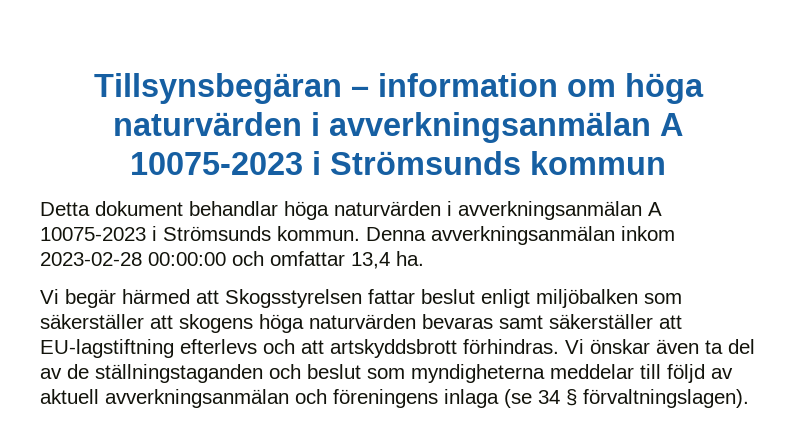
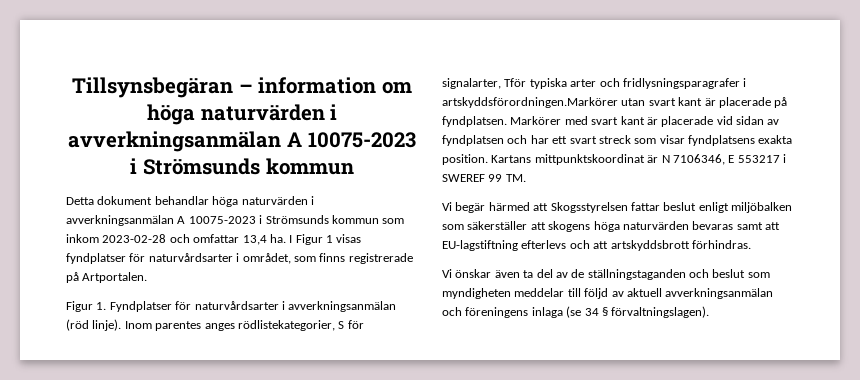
- Detta dokument behandlar höga naturvärden i avverkningsanmälan A 10075-2023 i Strömsunds kommun. Denna avverkningsanmälan inkom 2023-02-28 00:00:00 och omfattar 13,4 ha.
+ Detta dokument behandlar höga naturvärden i avverkningsanmälan A 10075-2023 i Strömsunds kommun som inkom 2023-02-28 och omfattar 13,4 ha. I Figur 1 visas fyndplatser för naturvårdsarter i området, som finns registrerade på Artportalen.
+ Figur 1. Fyndplatser för naturvårdsarter i avverkningsanmälan (röd linje). Inom parentes anges rödlistekategorier, S för signalarter, Tför typiska arter och fridlysningsparagrafer i artskyddsförordningen.Markörer utan svart kant är placerade på fyndplatsen. Markörer med svart kant är placerade vid sidan av fyndplatsen och har ett svart streck som visar fyndplatsens exakta position. Kartans mittpunktskoordinat är N 7106346, E 553217 i SWEREF 99 TM.
- Vi begär härmed att Skogsstyrelsen fattar beslut enligt miljöbalken som säkerställer att skogens höga naturvärden bevaras samt säkerställer att EU-lagstiftning efterlevs och att artskyddsbrott förhindras. Vi önskar även ta del av de ställningstaganden och beslut som myndigheterna meddelar till följd av aktuell avverkningsanmälan och föreningens inlaga (se 34 § förvaltningslagen).
+ Vi begär härmed att Skogsstyrelsen fattar beslut enligt miljöbalken som säkerställer att skogens höga naturvärden bevaras samt att EU-lagstiftning efterlevs och att artskyddsbrott förhindras.
+ Vi önskar även ta del av de ställningstaganden och beslut som myndigheten meddelar till följd av aktuell avverkningsanmälan och föreningens inlaga (se 34 § förvaltningslagen).

